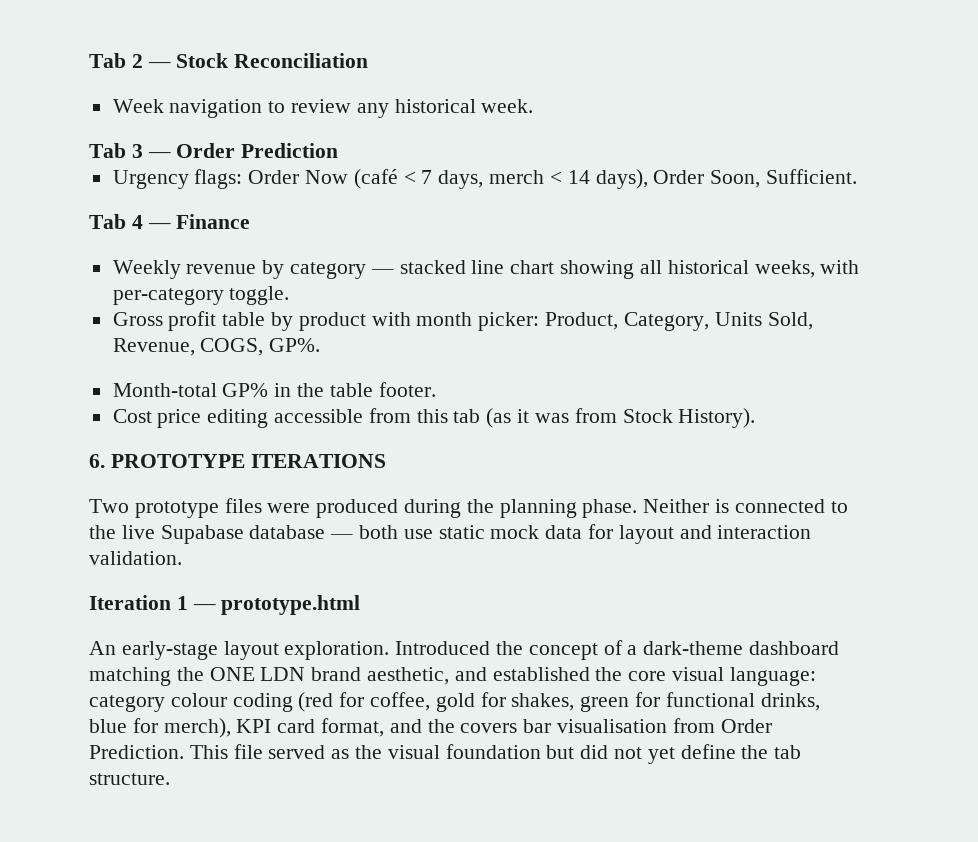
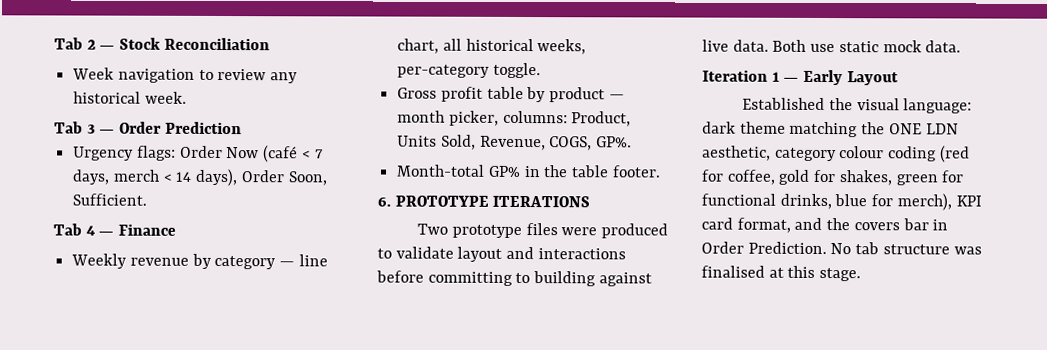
- Weekly revenue by category — stacked line chart showing all historical weeks, with per-category toggle.
+ Weekly revenue by category — line chart, all historical weeks, per-category toggle.
- Gross profit table by product with month picker: Product, Category, Units Sold, Revenue, COGS, GP%.
+ Gross profit table by product — month picker, columns: Product, Units Sold, Revenue, COGS, GP%.
- Cost price editing accessible from this tab (as it was from Stock History).
- Two prototype files were produced during the planning phase. Neither is connected to the live Supabase database — both use static mock data for layout and interaction validation.
- Iteration 1 — prototype.html
- An early-stage layout exploration. Introduced the concept of a dark-theme dashboard matching the ONE LDN brand aesthetic, and established the core visual language: category colour coding (red for coffee, gold for shakes, green for functional drinks, blue for merch), KPI card format, and the covers bar visualisation from Order Prediction. This file served as the visual foundation but did not yet define the tab structure.
+ Two prototype files were produced to validate layout and interactions before committing to building against live data. Both use static mock data.
+ Iteration 1 — Early Layout
+ Established the visual language: dark theme matching the ONE LDN aesthetic, category colour coding (red for coffee, gold for shakes, green for functional drinks, blue for merch), KPI card format, and the covers bar in Order Prediction. No tab structure was finalised at this stage.

